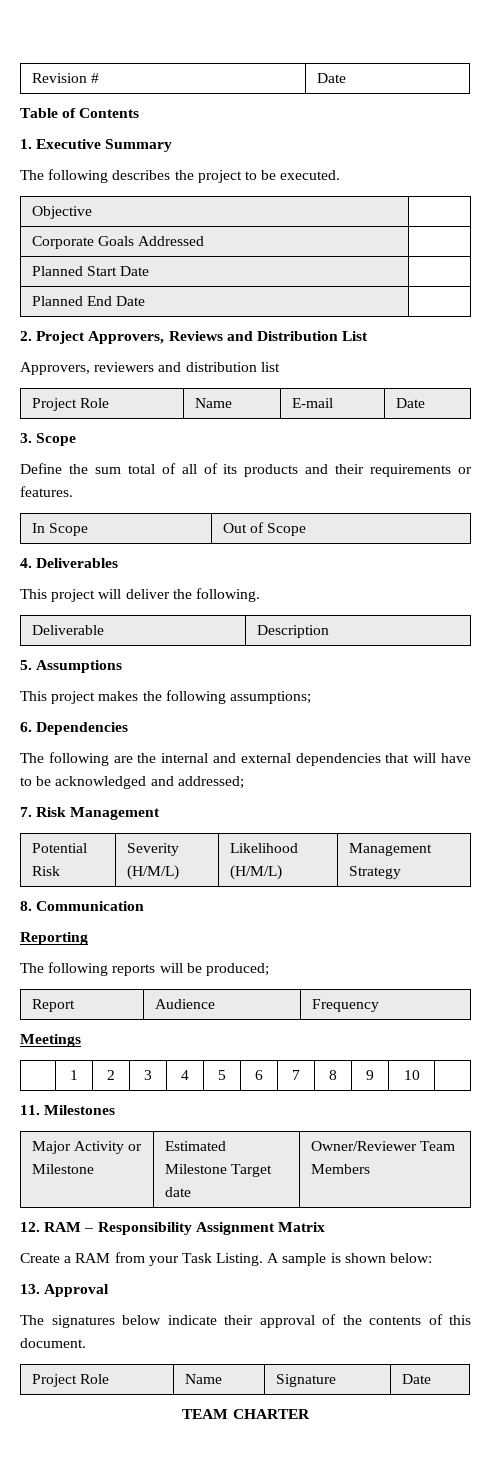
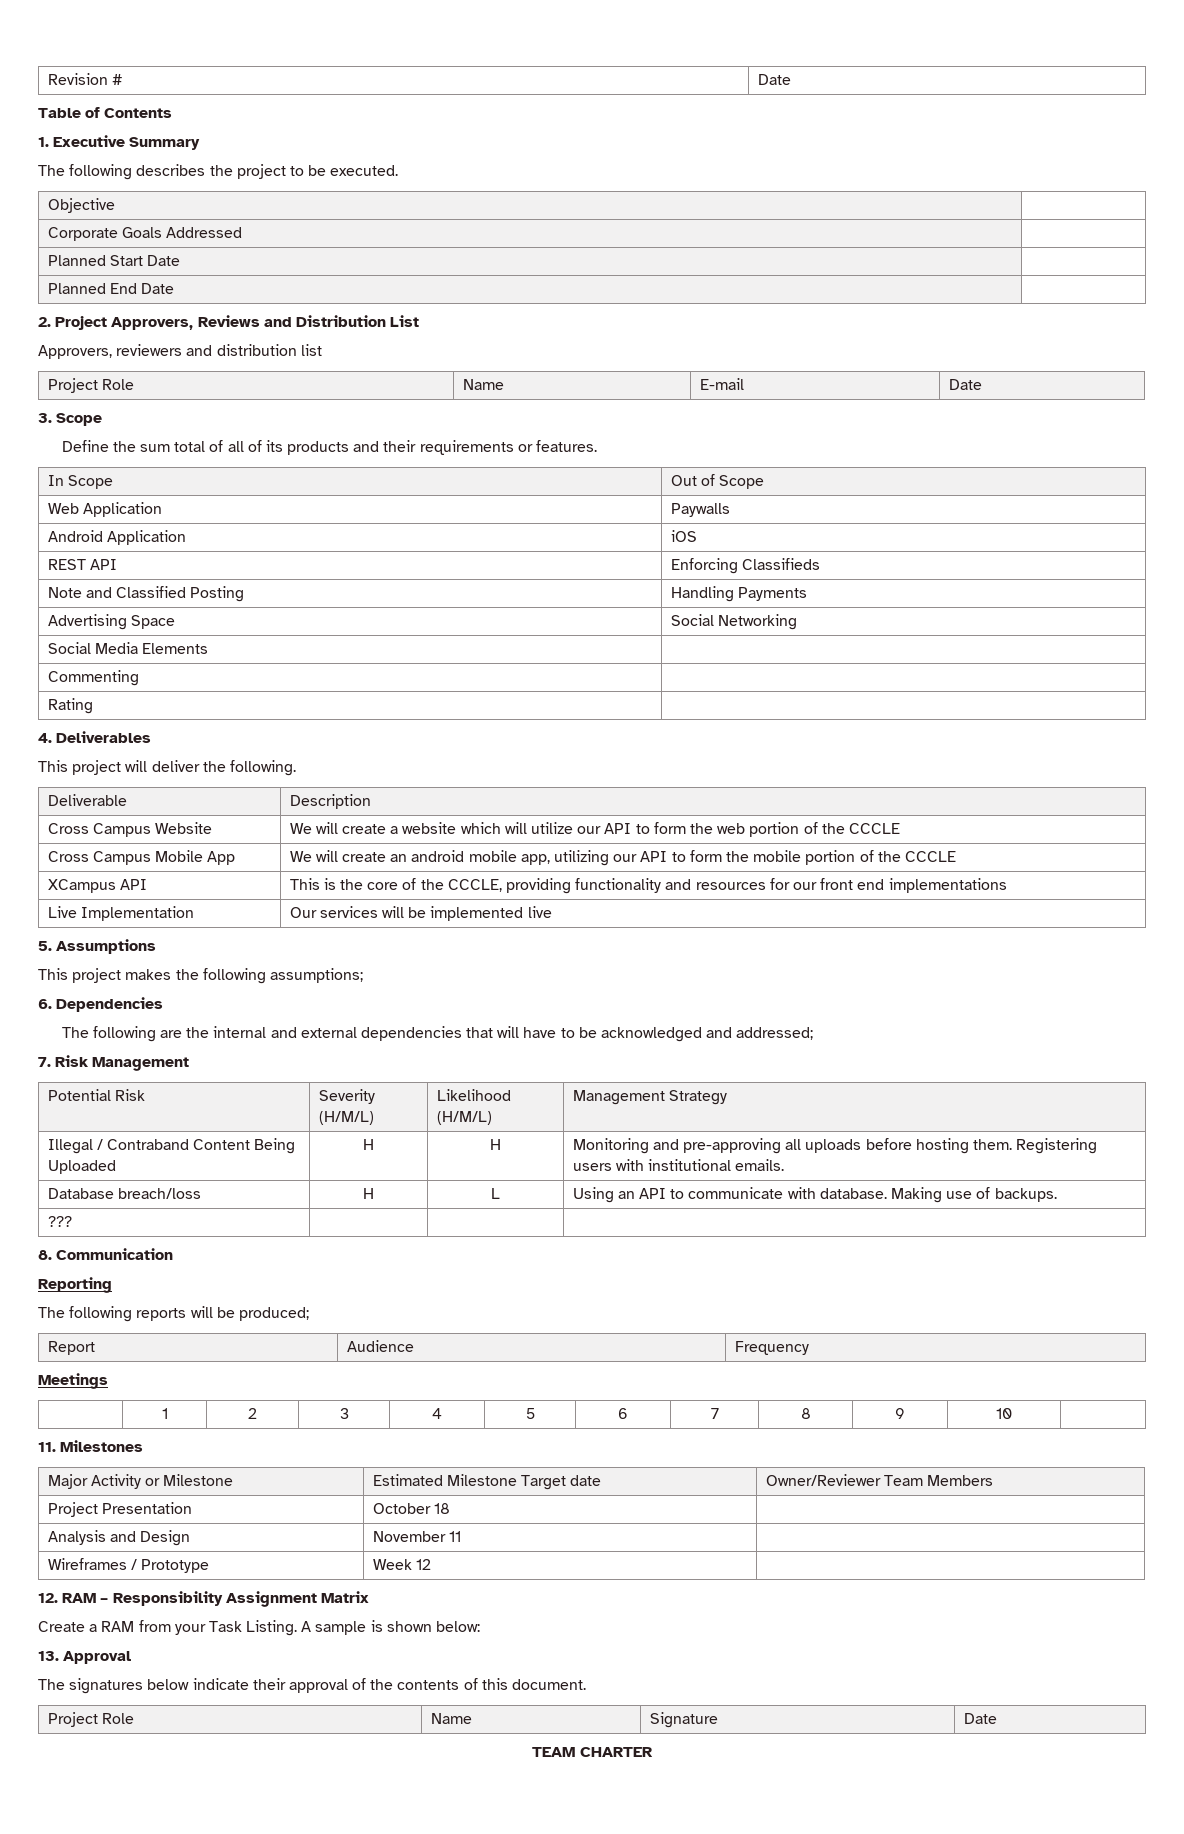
+ Web Application | Paywalls
+ Android Application | iOS
+ REST API | Enforcing Classifieds
+ Note and Classified Posting | Handling Payments
+ Advertising Space | Social Networking
+ Social Media Elements |
+ Commenting |
+ Rating |
+ Cross Campus Website | We will create a website which will utilize our API to form the web portion of the CCCLE
+ Cross Campus Mobile App | We will create an android mobile app, utilizing our API to form the mobile portion of the CCCLE
+ XCampus API | This is the core of the CCCLE, providing functionality and resources for our front end implementations
+ Live Implementation | Our services will be implemented live
+ Illegal / Contraband Content Being Uploaded | H | H | Monitoring and pre-approving all uploads before hosting them. Registering users with institutional emails.
+ Database breach/loss | H | L | Using an API to communicate with database. Making use of backups.
+ ??? | | |
+ Project Presentation | October 18 |
+ Analysis and Design | November 11 |
+ Wireframes / Prototype | Week 12 |

